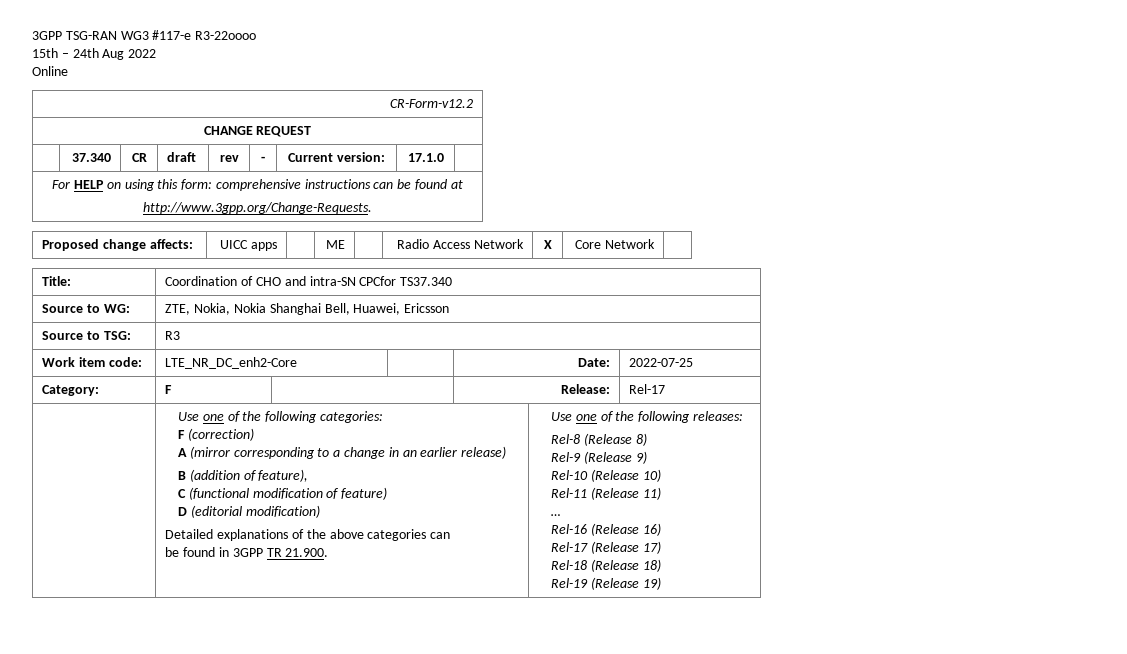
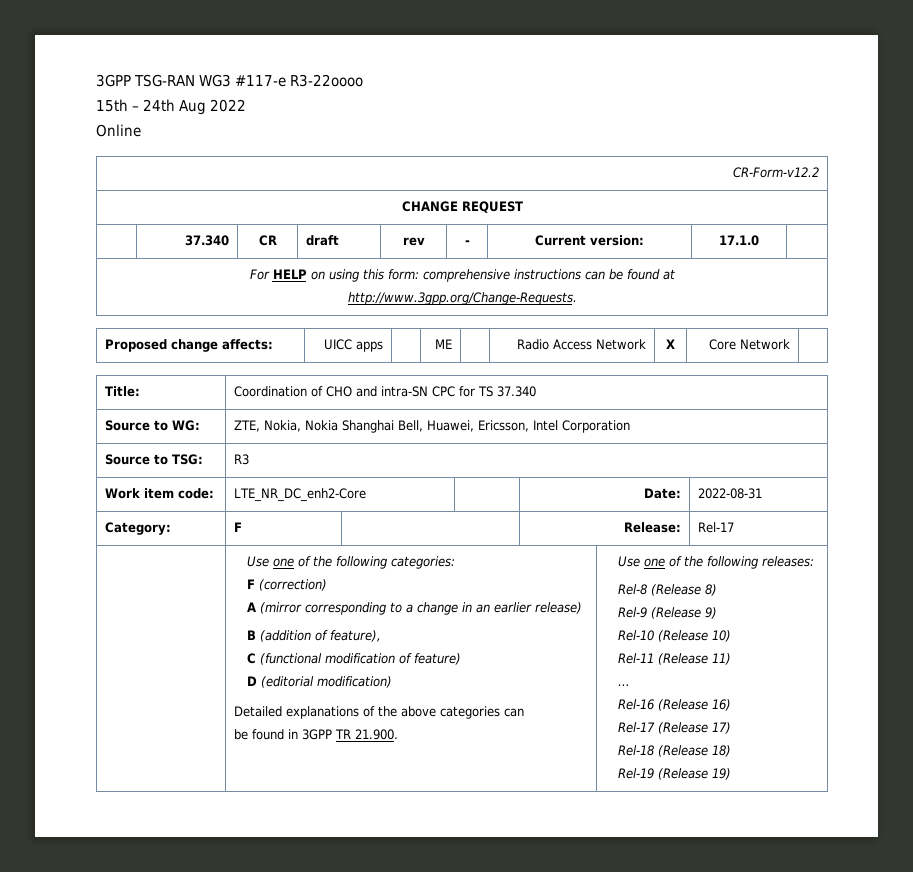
- Title: | Coordination of CHO and intra-SN CPCfor TS37.340
+ Title: | Coordination of CHO and intra-SN CPC for TS 37.340
- Source to WG: | ZTE, Nokia, Nokia Shanghai Bell, Huawei, Ericsson
+ Source to WG: | ZTE, Nokia, Nokia Shanghai Bell, Huawei, Ericsson, Intel Corporation
- Work item code: | LTE_NR_DC_enh2-Core | | Date: | 2022-07-25
+ Work item code: | LTE_NR_DC_enh2-Core | | Date: | 2022-08-31

